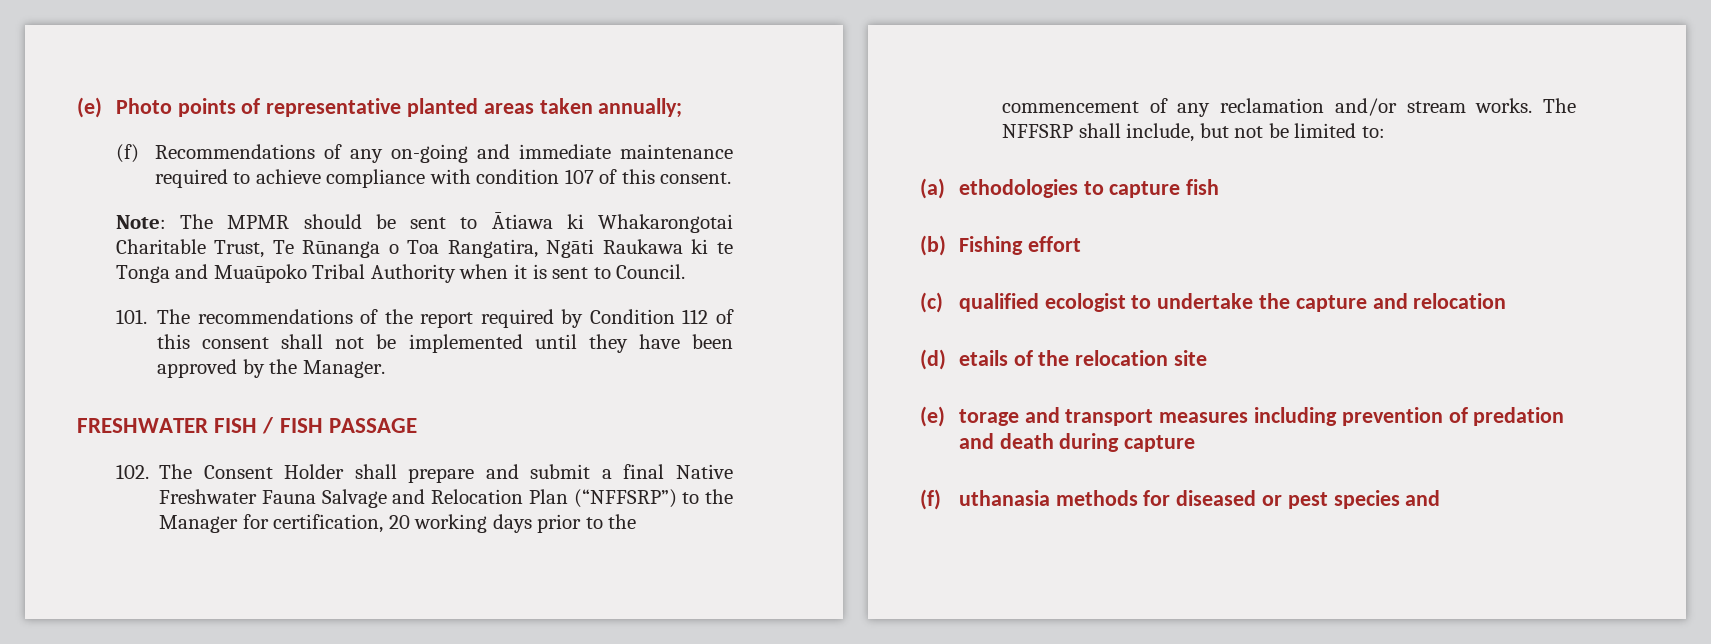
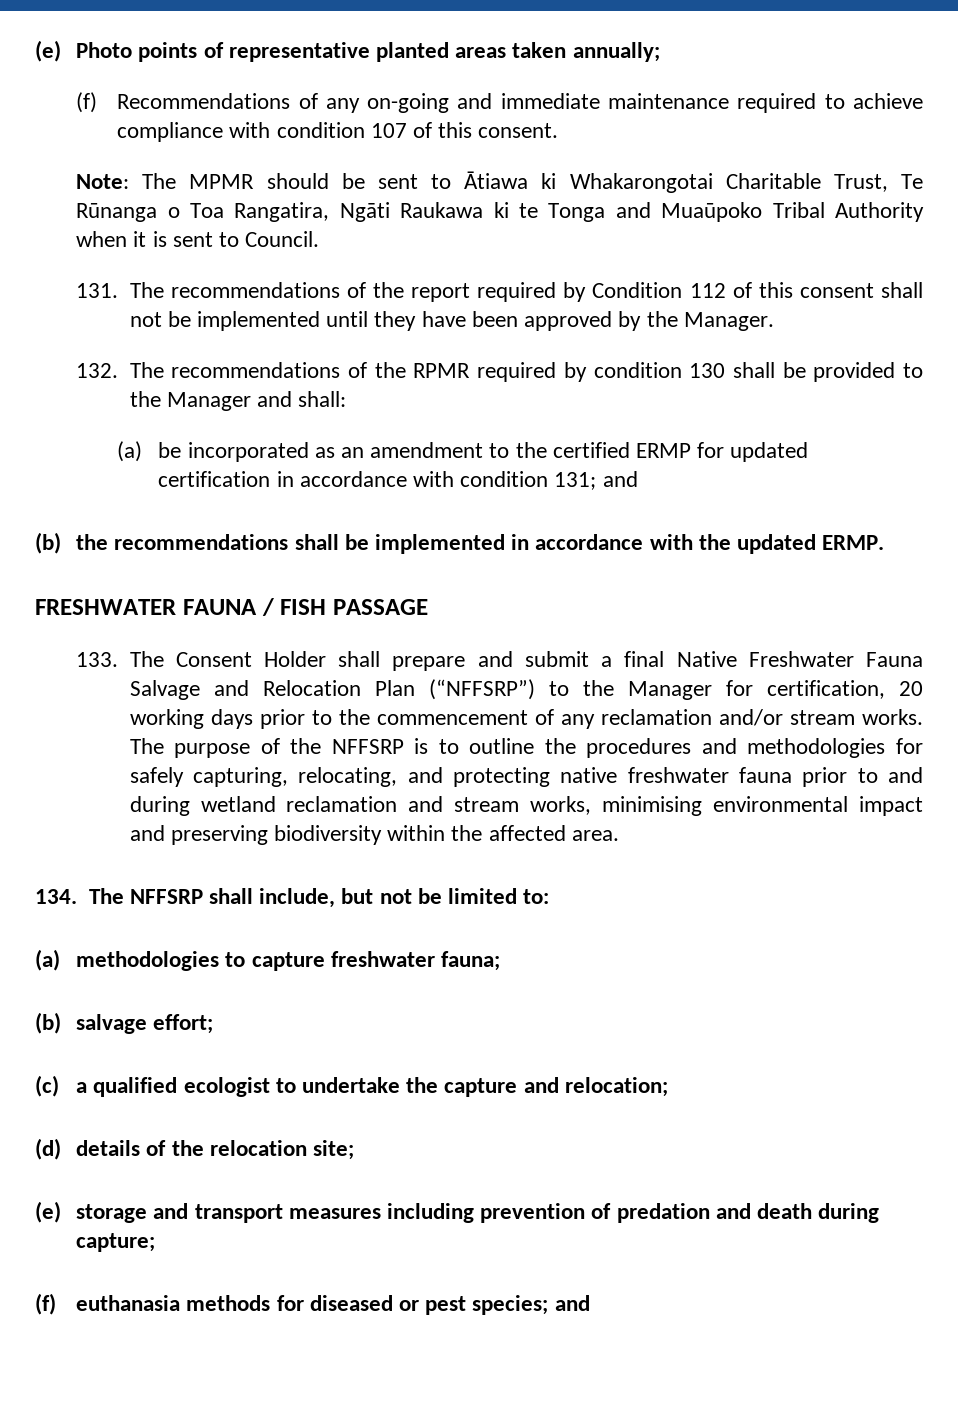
- 101. The recommendations of the report required by Condition 112 of this consent shall not be implemented until they have been approved by the Manager.
+ 131. The recommendations of the report required by Condition 112 of this consent shall not be implemented until they have been approved by the Manager.
+ 132. The recommendations of the RPMR required by condition 130 shall be provided to the Manager and shall:
+ (a) be incorporated as an amendment to the certified ERMP for updated certification in accordance with condition 131; and
+ (b) the recommendations shall be implemented in accordance with the updated ERMP.
- FRESHWATER FISH / FISH PASSAGE
+ FRESHWATER FAUNA / FISH PASSAGE
- 102. The Consent Holder shall prepare and submit a final Native Freshwater Fauna Salvage and Relocation Plan (“NFFSRP”) to the Manager for certification, 20 working days prior to the commencement of any reclamation and/or stream works.
+ 133. The Consent Holder shall prepare and submit a final Native Freshwater Fauna Salvage and Relocation Plan (“NFFSRP”) to the Manager for certification, 20 working days prior to the commencement of any reclamation and/or stream works.
- The NFFSRP shall include, but not be limited to:
+ The purpose of the NFFSRP is to outline the procedures and methodologies for safely capturing, relocating, and protecting native freshwater fauna prior to and during wetland reclamation and stream works, minimising environmental impact and preserving biodiversity within the affected area.
+ 134. The NFFSRP shall include, but not be limited to:
- (a) ethodologies to capture fish
- (b) Fishing effort
+ (a) methodologies to capture freshwater fauna;
+ (b) salvage effort;
- (c) qualified ecologist to undertake the capture and relocation
+ (c) a qualified ecologist to undertake the capture and relocation;
- (d) etails of the relocation site
- (e) torage and transport measures including prevention of predation and death during capture
- (f) uthanasia methods for diseased or pest species and
+ (d) details of the relocation site;
+ (e) storage and transport measures including prevention of predation and death during capture;
+ (f) euthanasia methods for diseased or pest species; and

